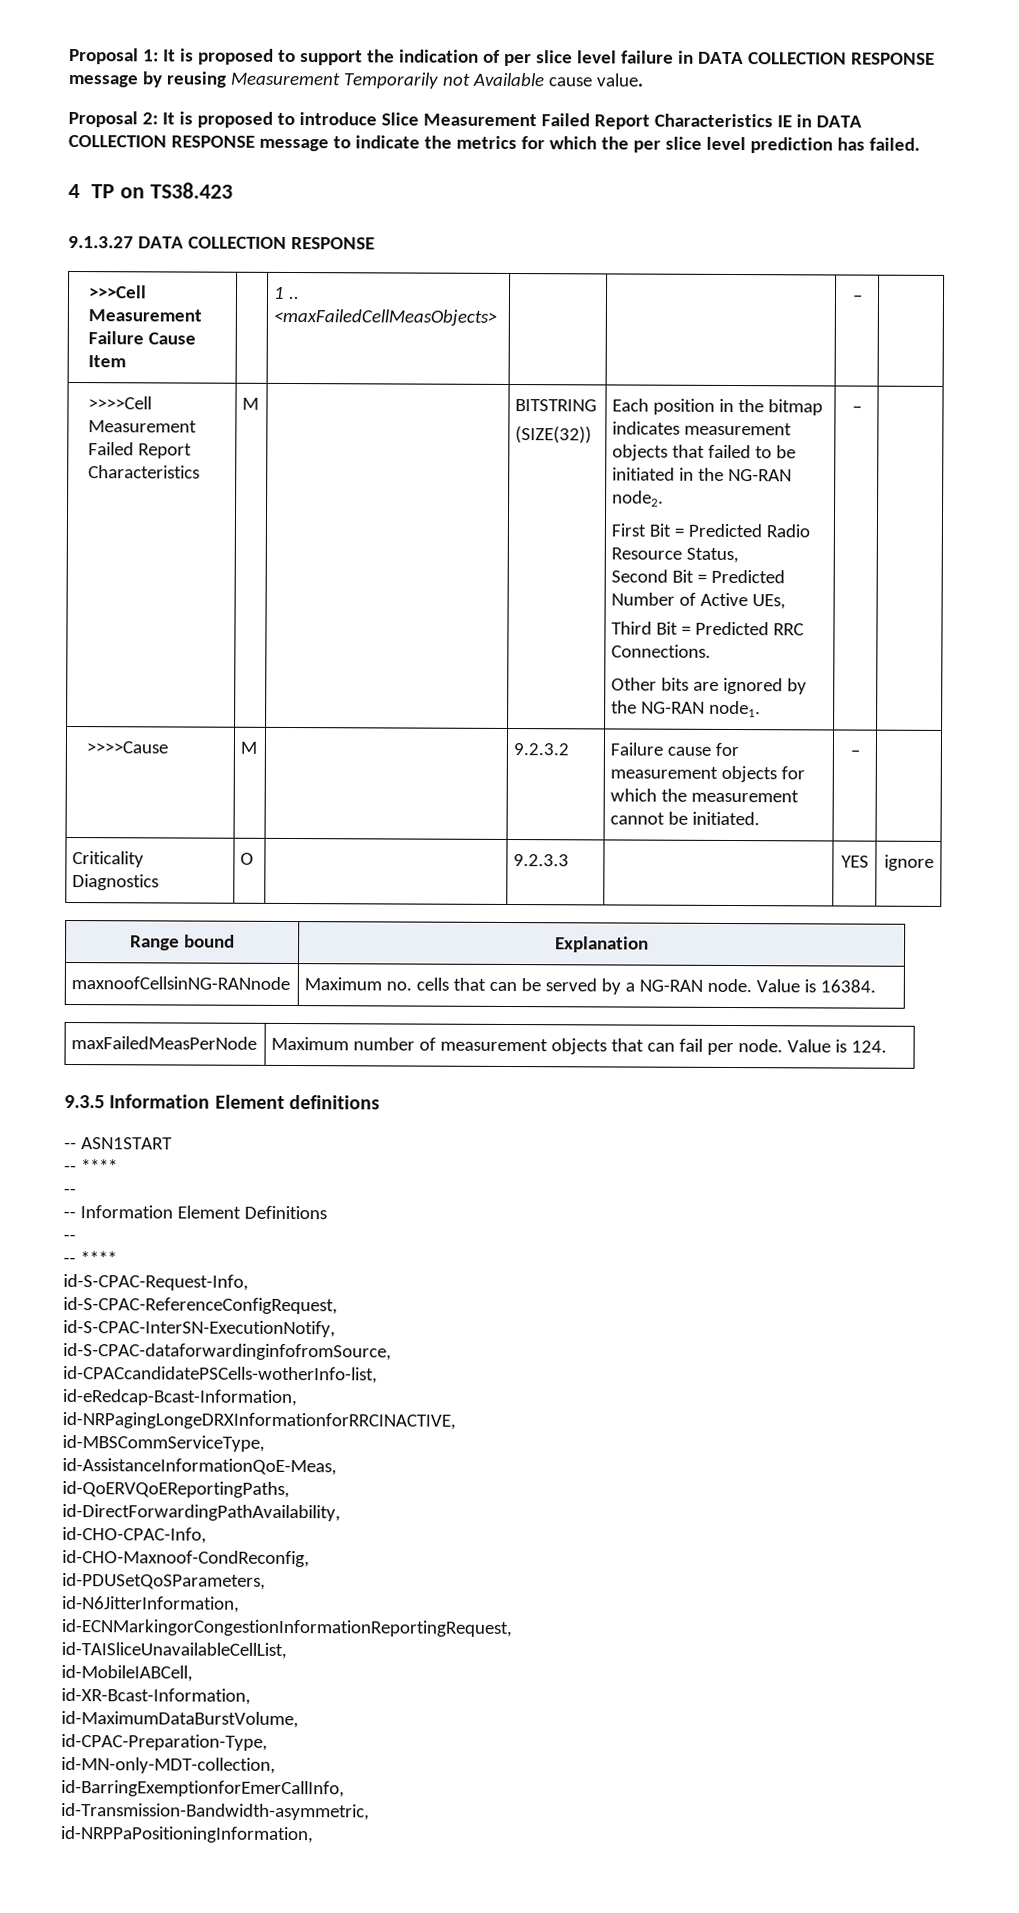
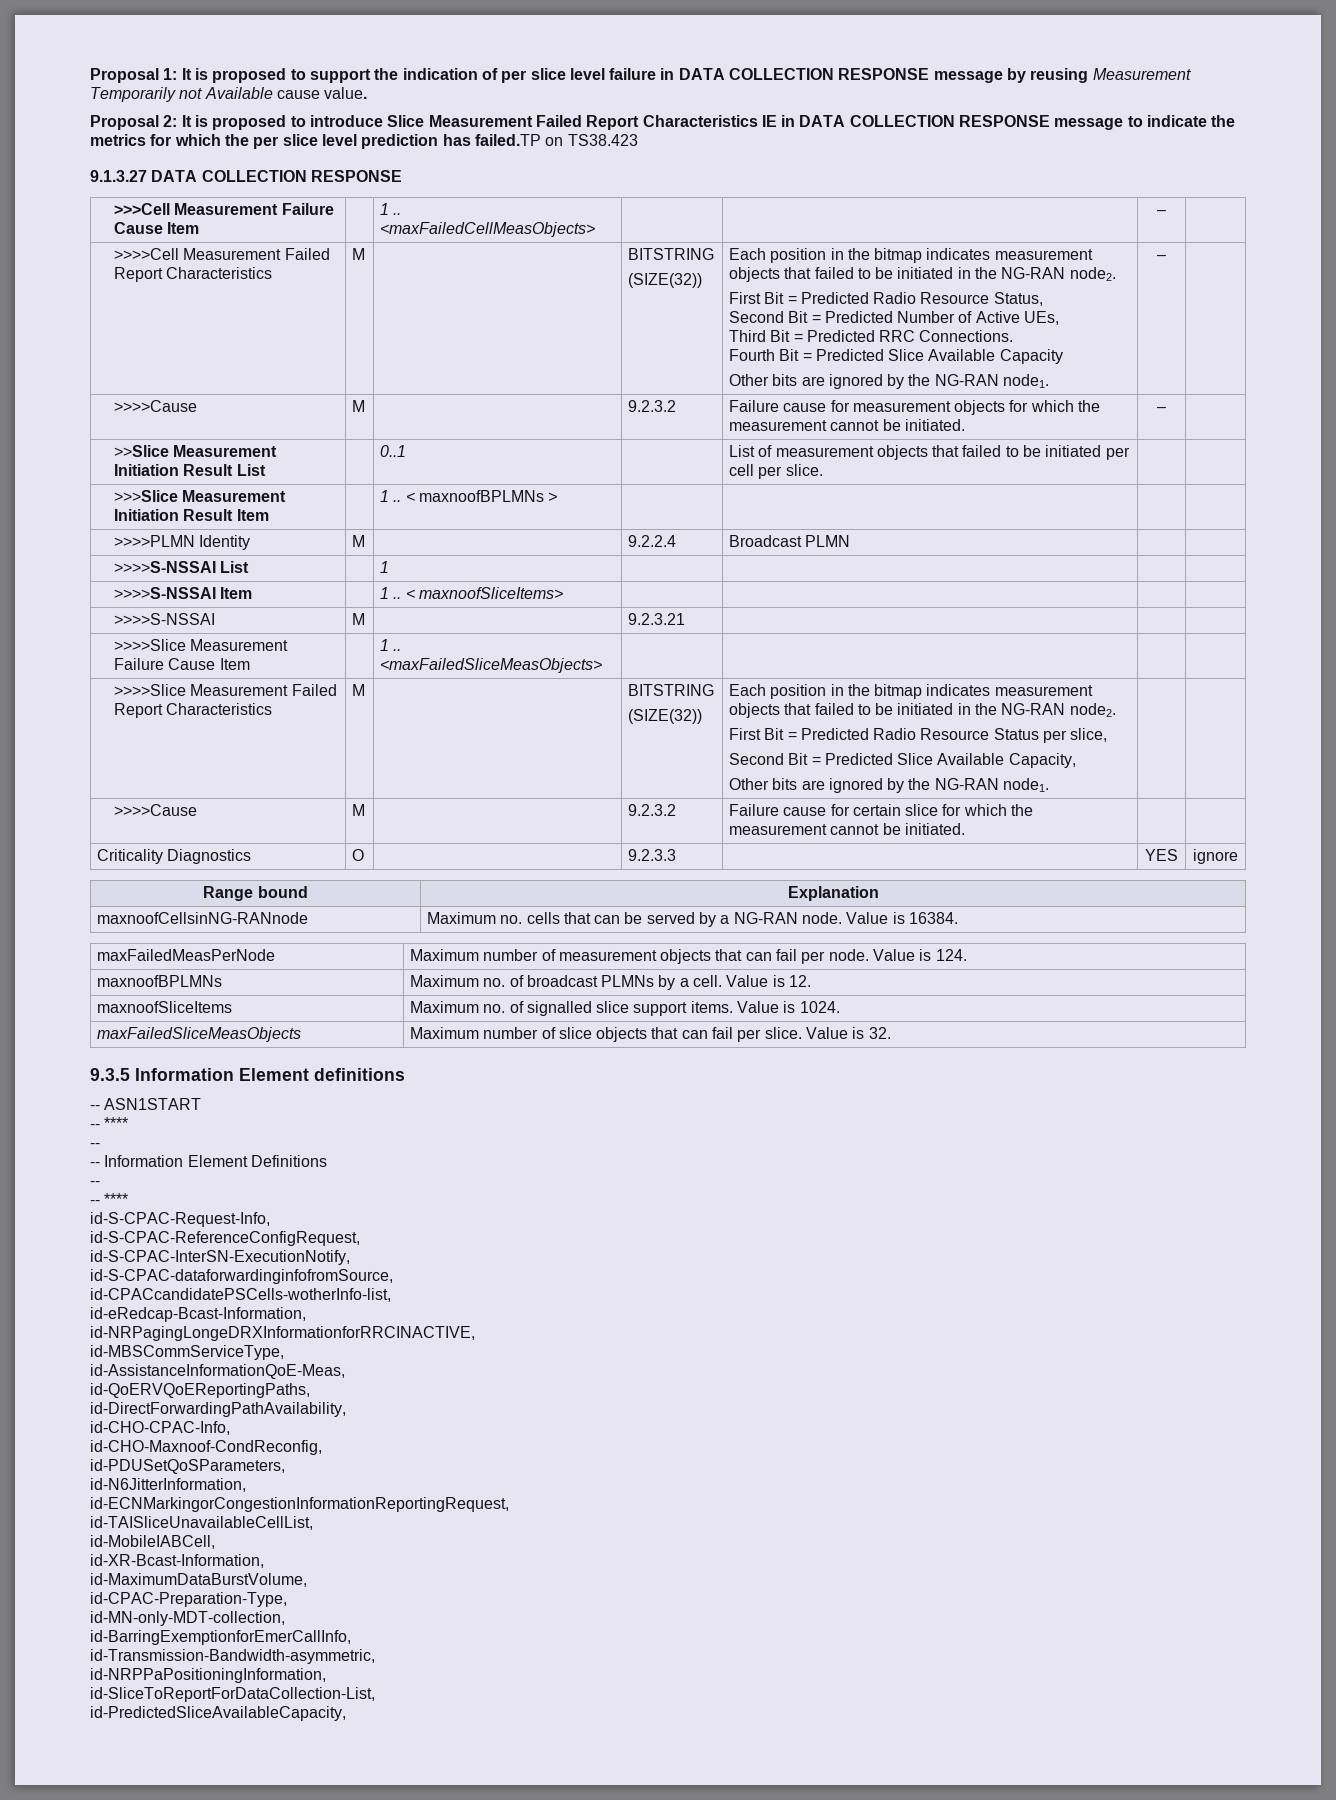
- Proposal 2: It is proposed to introduce Slice Measurement Failed Report Characteristics IE in DATA COLLECTION RESPONSE message to indicate the metrics for which the per slice level prediction has failed.
- 4 TP on TS38.423
+ Proposal 2: It is proposed to introduce Slice Measurement Failed Report Characteristics IE in DATA COLLECTION RESPONSE message to indicate the metrics for which the per slice level prediction has failed.TP on TS38.423
+ Fourth Bit = Predicted Slice Available Capacity
+ >>Slice Measurement Initiation Result List | | 0..1 | | List of measurement objects that failed to be initiated per cell per slice. | |
+ >>>Slice Measurement Initiation Result Item | | 1 .. < maxnoofBPLMNs > | | | |
+ >>>>PLMN Identity | M | | 9.2.2.4 | Broadcast PLMN | |
+ >>>>S-NSSAI List | | 1 | | | |
+ >>>>S-NSSAI Item | | 1 .. < maxnoofSliceItems> | | | |
+ >>>>S-NSSAI | M | | 9.2.3.21 | | |
+ >>>>Slice Measurement Failure Cause Item | | 1 .. <maxFailedSliceMeasObjects> | | | |
+ >>>>Slice Measurement Failed Report Characteristics | M | | BITSTRING
+ (SIZE(32)) | Each position in the bitmap indicates measurement objects that failed to be initiated in the NG-RAN node2.
+ First Bit = Predicted Radio Resource Status per slice,
+ Second Bit = Predicted Slice Available Capacity,
+ Other bits are ignored by the NG-RAN node1. | |
+ >>>>Cause | M | | 9.2.3.2 | Failure cause for certain slice for which the measurement cannot be initiated. | |
+ maxnoofBPLMNs | Maximum no. of broadcast PLMNs by a cell. Value is 12.
+ maxnoofSliceItems | Maximum no. of signalled slice support items. Value is 1024.
+ maxFailedSliceMeasObjects | Maximum number of slice objects that can fail per slice. Value is 32.
+ id-SliceToReportForDataCollection-List,
+ id-PredictedSliceAvailableCapacity,

